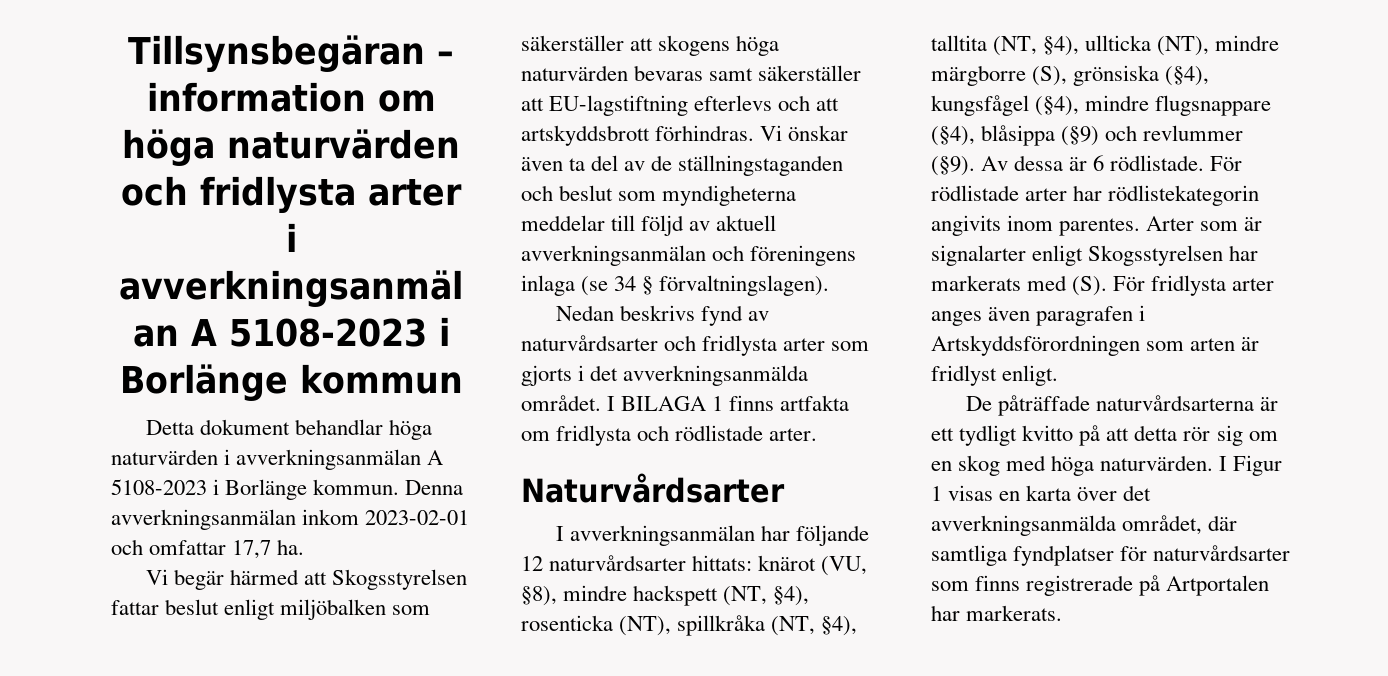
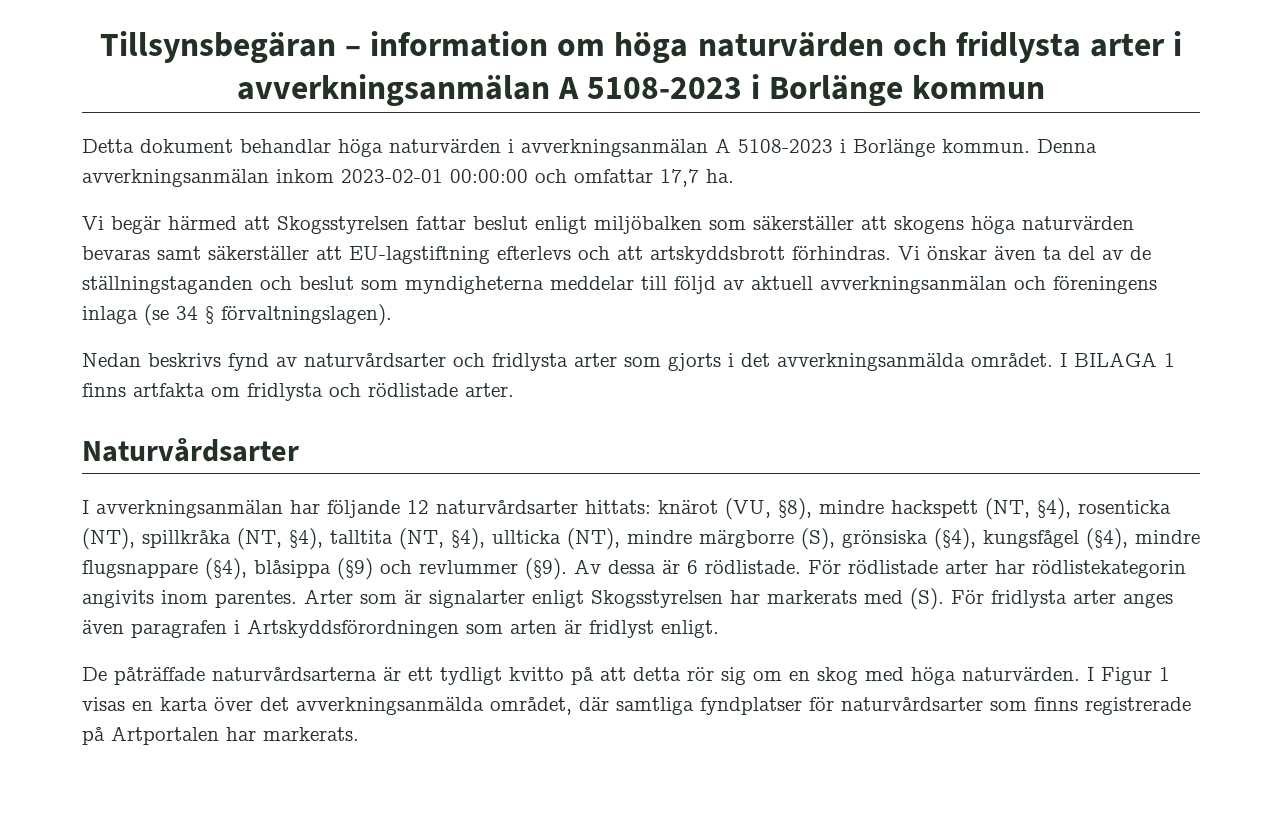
- Denna avverkningsanmälan inkom 2023-02-01 och omfattar 17,7 ha.
+ Denna avverkningsanmälan inkom 2023-02-01 00:00:00 och omfattar 17,7 ha.

